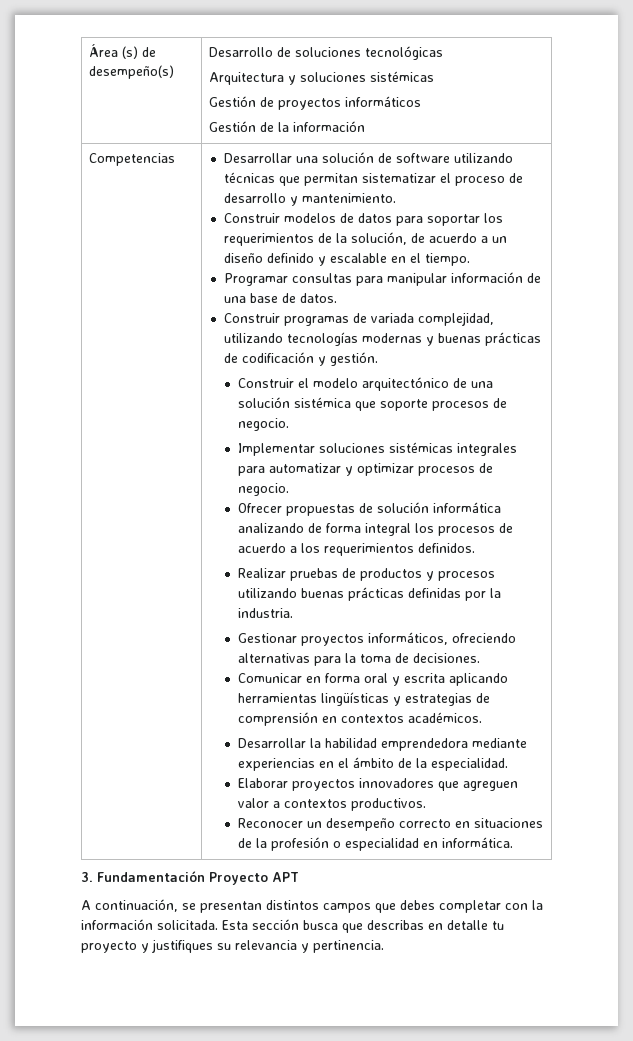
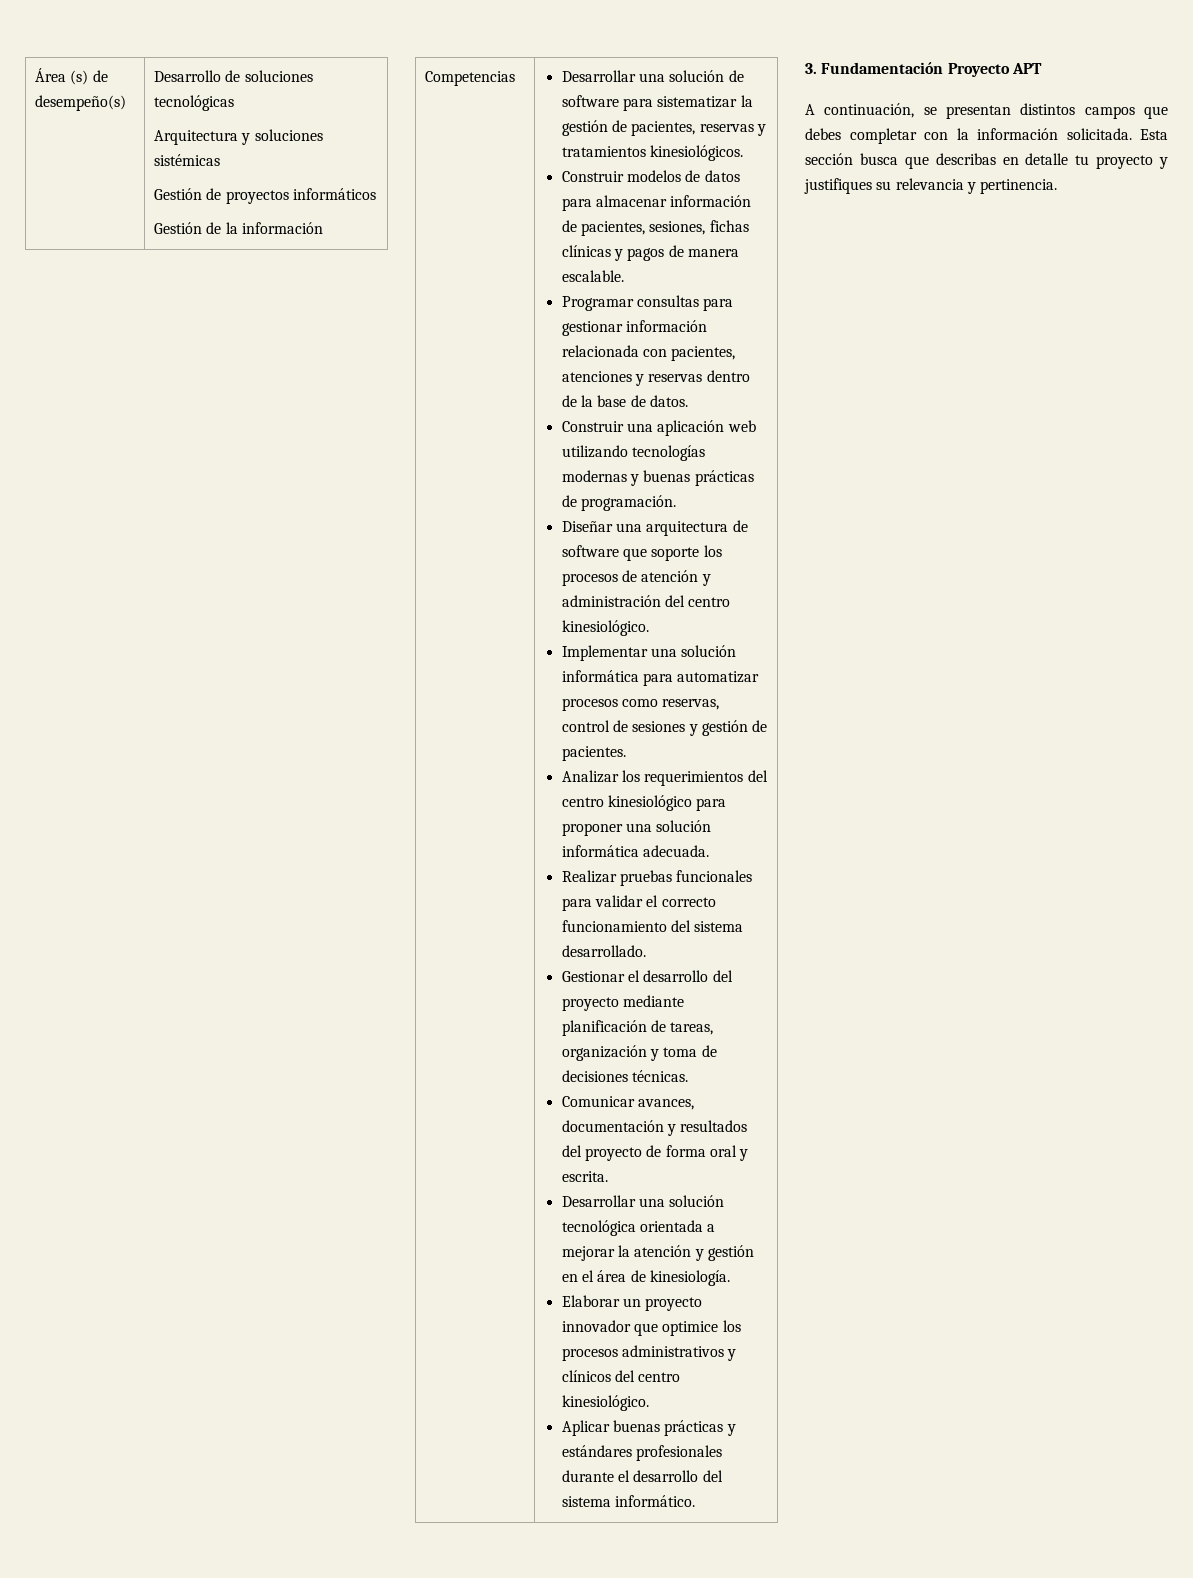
- Desarrollar una solución de software utilizando técnicas que permitan sistematizar el proceso de desarrollo y mantenimiento.
+ Desarrollar una solución de software para sistematizar la gestión de pacientes, reservas y tratamientos kinesiológicos.
- Construir modelos de datos para soportar los requerimientos de la solución, de acuerdo a un diseño definido y escalable en el tiempo.
- Programar consultas para manipular información de una base de datos.
+ Construir modelos de datos para almacenar información de pacientes, sesiones, fichas clínicas y pagos de manera escalable.
+ Programar consultas para gestionar información relacionada con pacientes, atenciones y reservas dentro de la base de datos.
- Construir programas de variada complejidad, utilizando tecnologías modernas y buenas prácticas de codificación y gestión.
- Construir el modelo arquitectónico de una solución sistémica que soporte procesos de negocio.
- Implementar soluciones sistémicas integrales para automatizar y optimizar procesos de negocio.
- Ofrecer propuestas de solución informática analizando de forma integral los procesos de acuerdo a los requerimientos definidos.
- Realizar pruebas de productos y procesos utilizando buenas prácticas definidas por la industria.
- Gestionar proyectos informáticos, ofreciendo alternativas para la toma de decisiones.
- Comunicar en forma oral y escrita aplicando herramientas lingüísticas y estrategias de comprensión en contextos académicos.
- Desarrollar la habilidad emprendedora mediante experiencias en el ámbito de la especialidad.
- Elaborar proyectos innovadores que agreguen valor a contextos productivos.
- Reconocer un desempeño correcto en situaciones de la profesión o especialidad en informática.
+ Construir una aplicación web utilizando tecnologías modernas y buenas prácticas de programación.
+ Diseñar una arquitectura de software que soporte los procesos de atención y administración del centro kinesiológico.
+ Implementar una solución informática para automatizar procesos como reservas, control de sesiones y gestión de pacientes.
+ Analizar los requerimientos del centro kinesiológico para proponer una solución informática adecuada.
+ Realizar pruebas funcionales para validar el correcto funcionamiento del sistema desarrollado.
+ Gestionar el desarrollo del proyecto mediante planificación de tareas, organización y toma de decisiones técnicas.
+ Comunicar avances, documentación y resultados del proyecto de forma oral y escrita.
+ Desarrollar una solución tecnológica orientada a mejorar la atención y gestión en el área de kinesiología.
+ Elaborar un proyecto innovador que optimice los procesos administrativos y clínicos del centro kinesiológico.
+ Aplicar buenas prácticas y estándares profesionales durante el desarrollo del sistema informático.

